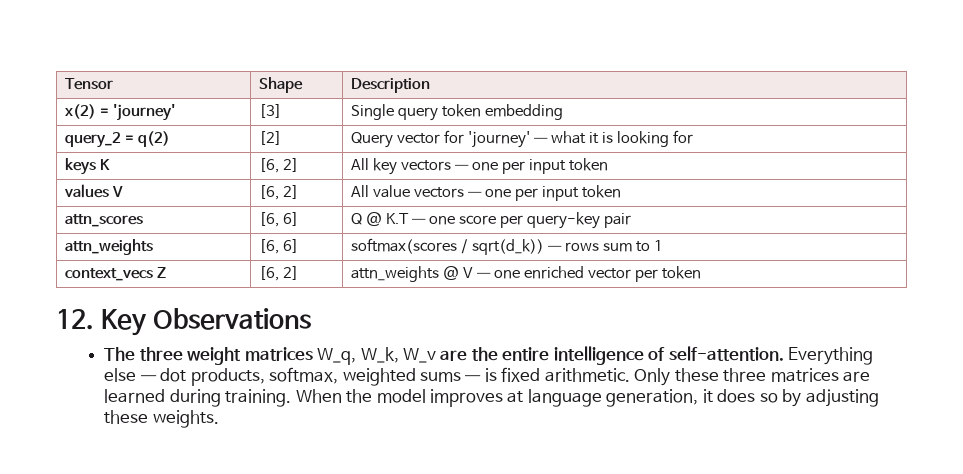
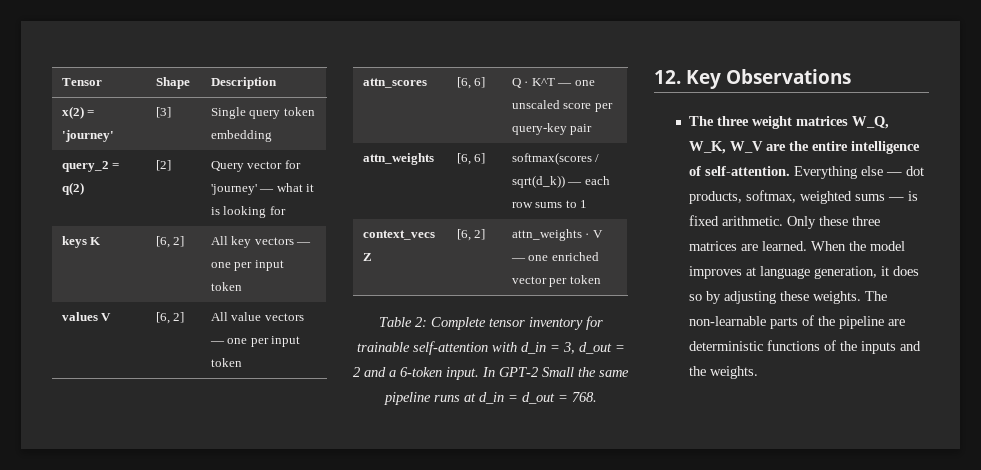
- attn_scores | [6, 6] | Q @ K.T — one score per query-key pair
+ attn_scores | [6, 6] | Q · K^T — one unscaled score per query-key pair
- attn_weights | [6, 6] | softmax(scores / sqrt(d_k)) — rows sum to 1
+ attn_weights | [6, 6] | softmax(scores / sqrt(d_k)) — each row sums to 1
- context_vecs Z | [6, 2] | attn_weights @ V — one enriched vector per token
+ context_vecs Z | [6, 2] | attn_weights · V — one enriched vector per token
+ Table 2: Complete tensor inventory for trainable self-attention with d_in = 3, d_out = 2 and a 6-token input. In GPT-2 Small the same pipeline runs at d_in = d_out = 768.
- The three weight matrices W_q, W_k, W_v are the entire intelligence of self-attention.
+ The three weight matrices W_Q, W_K, W_V are the entire intelligence of self-attention.
- Only these three matrices are learned during training.
+ Only these three matrices are learned.
+ The non-learnable parts of the pipeline are deterministic functions of the inputs and the weights.

